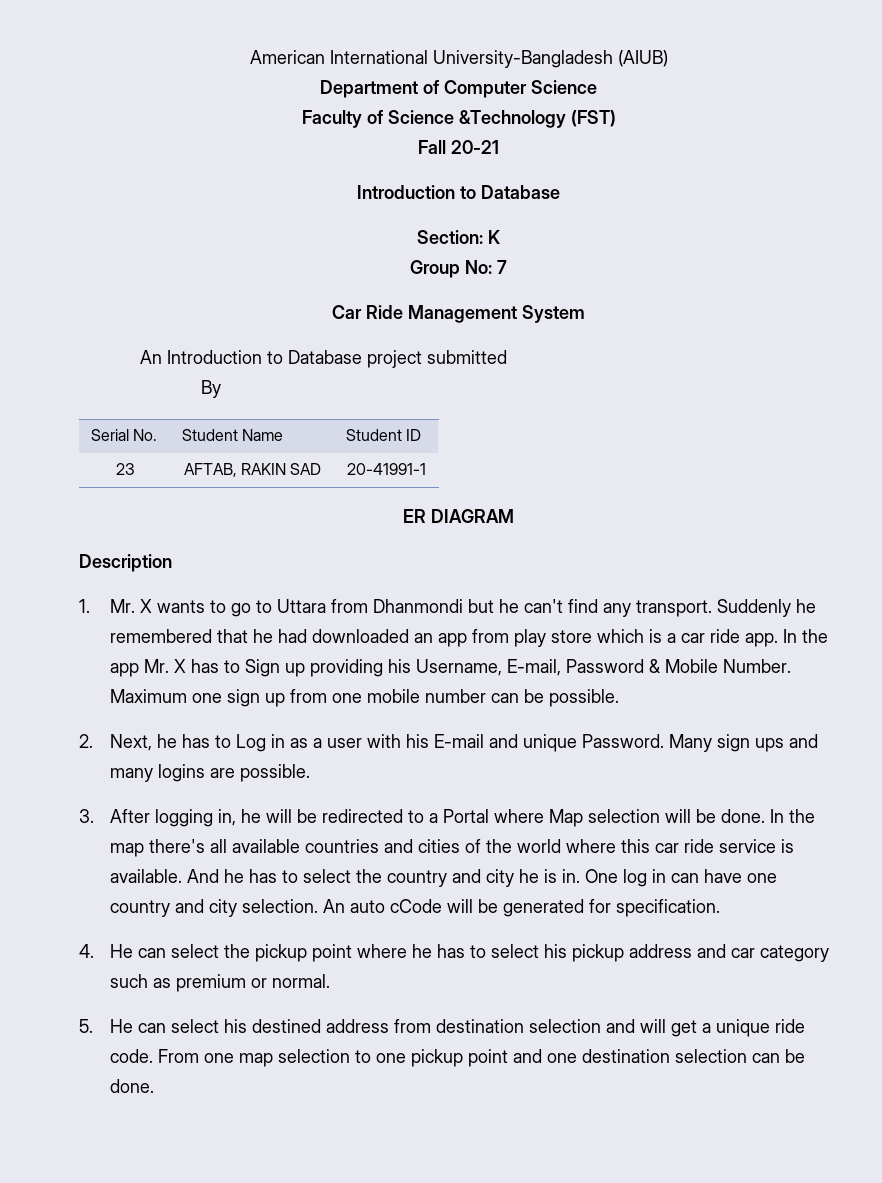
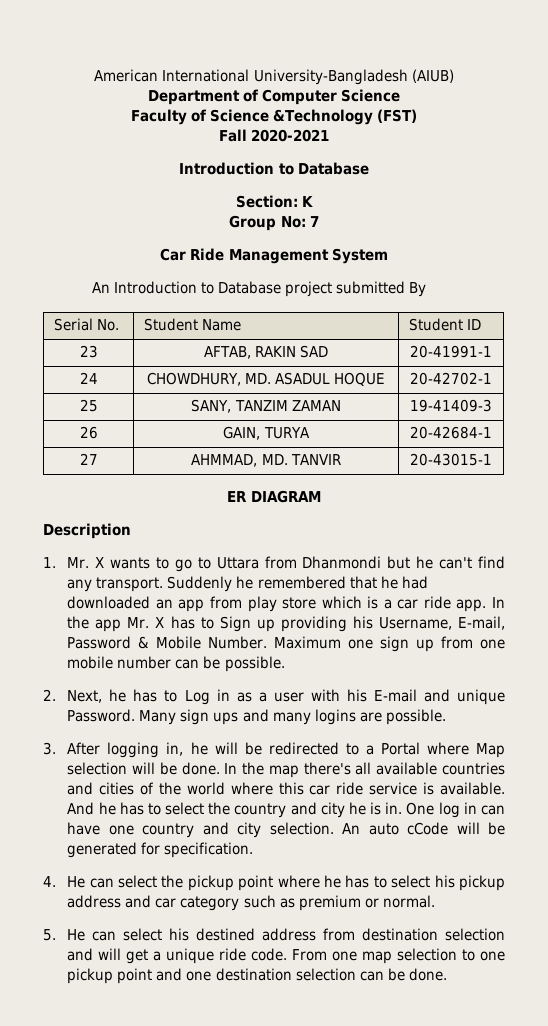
- Fall 20-21
+ Fall 2020-2021
- An Introduction to Database project submitted
- By
+ An Introduction to Database project submitted By
+ 24 | CHOWDHURY, MD. ASADUL HOQUE | 20-42702-1
+ 25 | SANY, TANZIM ZAMAN | 19-41409-3
+ 26 | GAIN, TURYA | 20-42684-1
+ 27 | AHMMAD, MD. TANVIR | 20-43015-1

